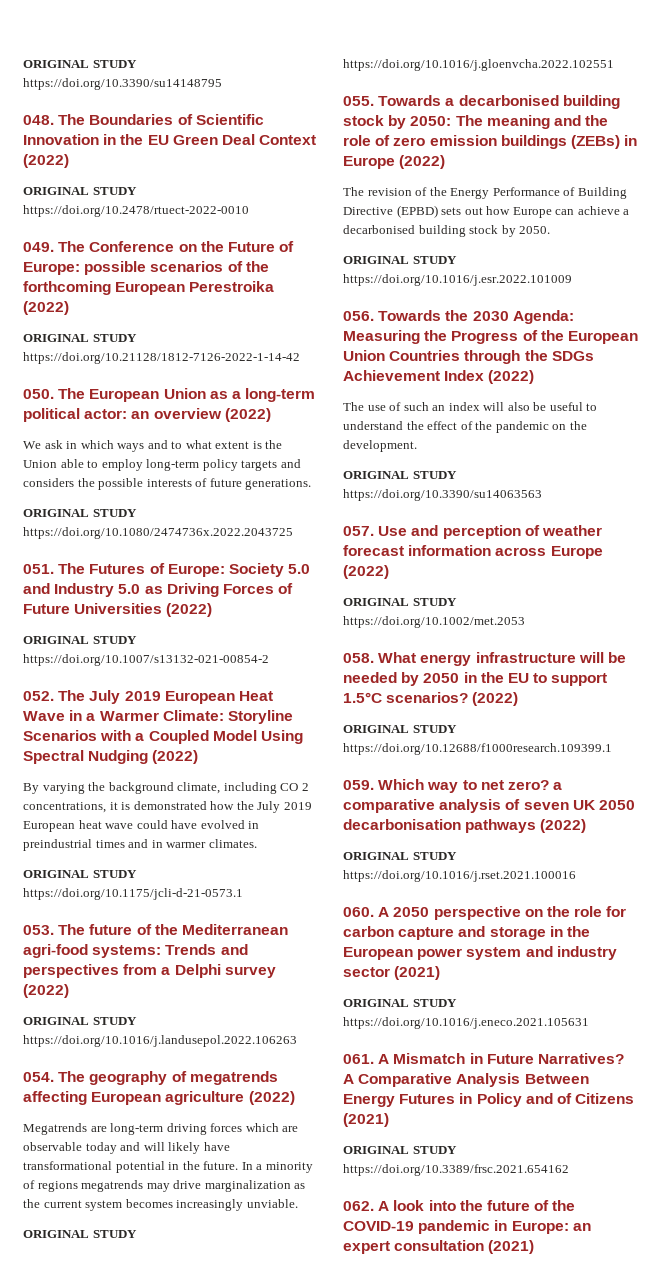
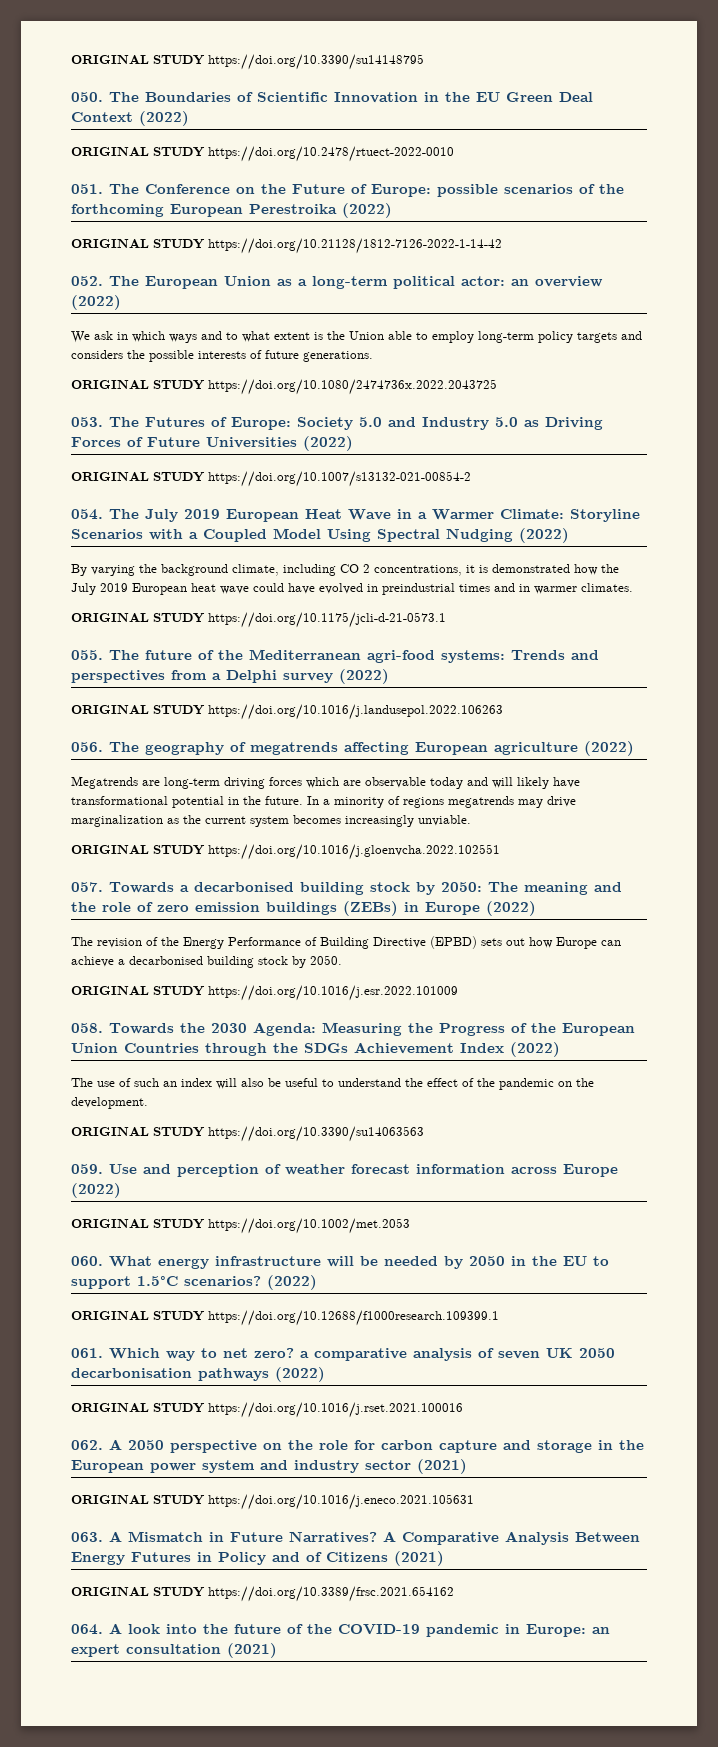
- 048. The Boundaries of Scientific Innovation in the EU Green Deal Context (2022)
+ 050. The Boundaries of Scientific Innovation in the EU Green Deal Context (2022)
- 049. The Conference on the Future of Europe: possible scenarios of the forthcoming European Perestroika (2022)
+ 051. The Conference on the Future of Europe: possible scenarios of the forthcoming European Perestroika (2022)
- 050. The European Union as a long-term political actor: an overview (2022)
+ 052. The European Union as a long-term political actor: an overview (2022)
- 051. The Futures of Europe: Society 5.0 and Industry 5.0 as Driving Forces of Future Universities (2022)
+ 053. The Futures of Europe: Society 5.0 and Industry 5.0 as Driving Forces of Future Universities (2022)
- 052. The July 2019 European Heat Wave in a Warmer Climate: Storyline Scenarios with a Coupled Model Using Spectral Nudging (2022)
+ 054. The July 2019 European Heat Wave in a Warmer Climate: Storyline Scenarios with a Coupled Model Using Spectral Nudging (2022)
- 053. The future of the Mediterranean agri-food systems: Trends and perspectives from a Delphi survey (2022)
+ 055. The future of the Mediterranean agri-food systems: Trends and perspectives from a Delphi survey (2022)
- 054. The geography of megatrends affecting European agriculture (2022)
+ 056. The geography of megatrends affecting European agriculture (2022)
- 055. Towards a decarbonised building stock by 2050: The meaning and the role of zero emission buildings (ZEBs) in Europe (2022)
+ 057. Towards a decarbonised building stock by 2050: The meaning and the role of zero emission buildings (ZEBs) in Europe (2022)
- 056. Towards the 2030 Agenda: Measuring the Progress of the European Union Countries through the SDGs Achievement Index (2022)
+ 058. Towards the 2030 Agenda: Measuring the Progress of the European Union Countries through the SDGs Achievement Index (2022)
- 057. Use and perception of weather forecast information across Europe (2022)
+ 059. Use and perception of weather forecast information across Europe (2022)
- 058. What energy infrastructure will be needed by 2050 in the EU to support 1.5°C scenarios?
+ 060. What energy infrastructure will be needed by 2050 in the EU to support 1.5°C scenarios?
- 059. Which way to net zero? a comparative analysis of seven UK 2050 decarbonisation pathways (2022)
+ 061. Which way to net zero? a comparative analysis of seven UK 2050 decarbonisation pathways (2022)
- 060. A 2050 perspective on the role for carbon capture and storage in the European power system and industry sector (2021)
+ 062. A 2050 perspective on the role for carbon capture and storage in the European power system and industry sector (2021)
- 061. A Mismatch in Future Narratives?
+ 063. A Mismatch in Future Narratives?
- 062. A look into the future of the COVID-19 pandemic in Europe: an expert consultation (2021)
+ 064. A look into the future of the COVID-19 pandemic in Europe: an expert consultation (2021)

